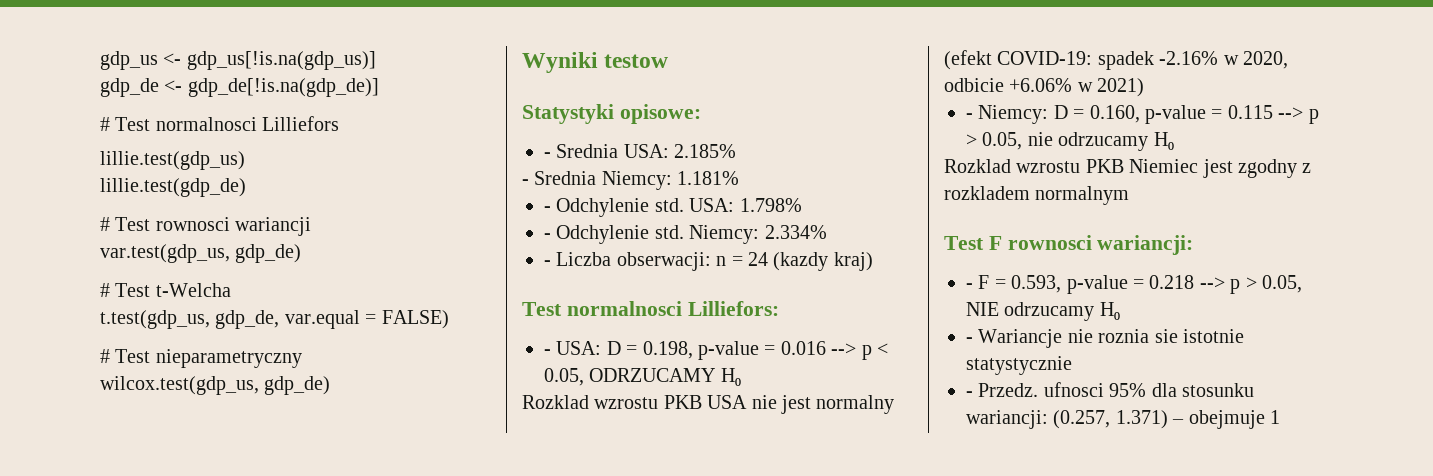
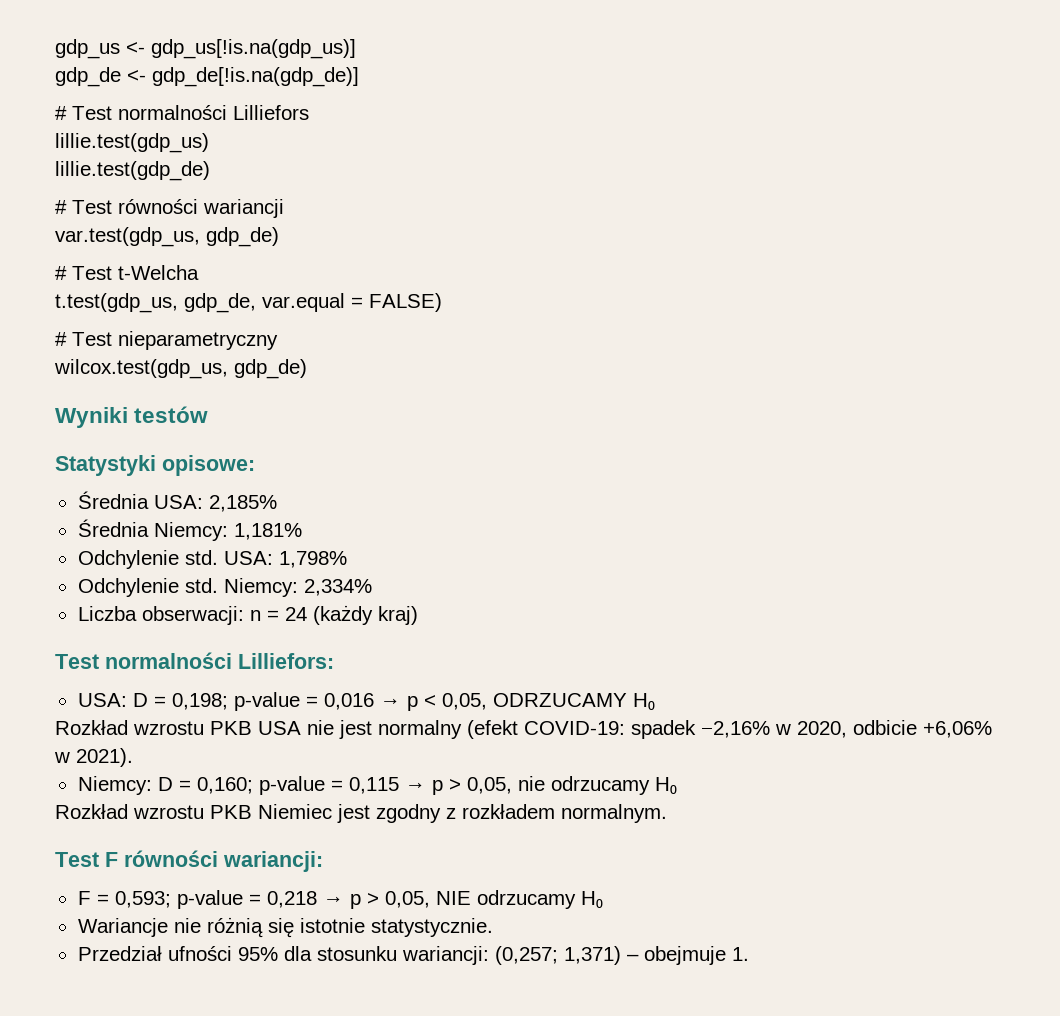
- # Test normalnosci Lilliefors
+ # Test normalności Lilliefors
- # Test rownosci wariancji
+ # Test równości wariancji
- Wyniki testow
+ Wyniki testów
- - Srednia USA: 2.185%
- - Srednia Niemcy: 1.181%
- - Odchylenie std.
+ Średnia USA: 2,185%
+ Średnia Niemcy: 1,181%
+ Odchylenie std.
- USA: 1.798%
- - Odchylenie std.
+ USA: 1,798%
+ Odchylenie std.
- Niemcy: 2.334%
- - Liczba obserwacji: n = 24 (kazdy kraj)
+ Niemcy: 2,334%
+ Liczba obserwacji: n = 24 (każdy kraj)
- Test normalnosci Lilliefors:
+ Test normalności Lilliefors:
- - USA: D = 0.198, p-value = 0.016 --> p < 0.05, ODRZUCAMY H₀
+ USA: D = 0,198; p-value = 0,016 → p < 0,05, ODRZUCAMY H₀
- Rozklad wzrostu PKB USA nie jest normalny (efekt COVID-19: spadek -2.16% w 2020, odbicie +6.06% w 2021)
- - Niemcy: D = 0.160, p-value = 0.115 --> p > 0.05, nie odrzucamy H₀
+ Rozkład wzrostu PKB USA nie jest normalny (efekt COVID-19: spadek −2,16% w 2020, odbicie +6,06% w 2021).
+ Niemcy: D = 0,160; p-value = 0,115 → p > 0,05, nie odrzucamy H₀
- Rozklad wzrostu PKB Niemiec jest zgodny z rozkladem normalnym
+ Rozkład wzrostu PKB Niemiec jest zgodny z rozkładem normalnym.
- Test F rownosci wariancji:
+ Test F równości wariancji:
- - F = 0.593, p-value = 0.218 --> p > 0.05, NIE odrzucamy H₀
+ F = 0,593; p-value = 0,218 → p > 0,05, NIE odrzucamy H₀
- - Wariancje nie roznia sie istotnie statystycznie
- - Przedz. ufnosci 95% dla stosunku wariancji: (0.257, 1.371) – obejmuje 1
+ Wariancje nie różnią się istotnie statystycznie.
+ Przedział ufności 95% dla stosunku wariancji: (0,257; 1,371) – obejmuje 1.

